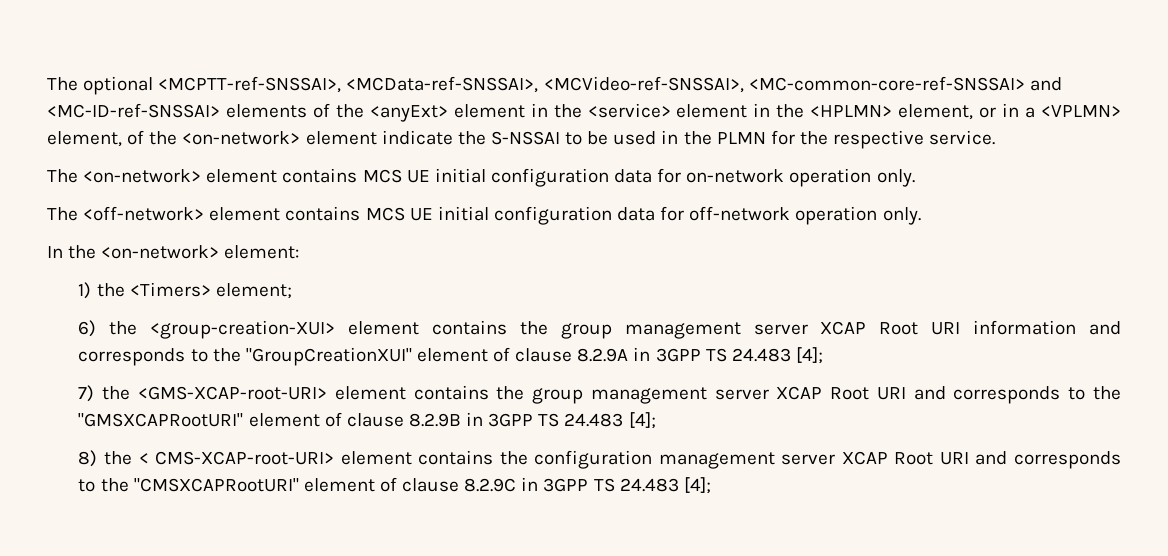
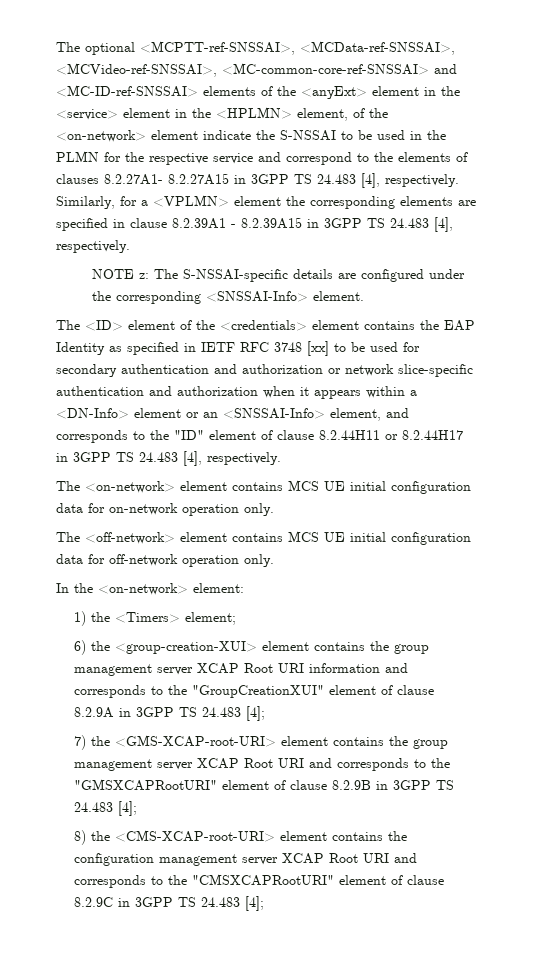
- The optional <MCPTT-ref-SNSSAI>, <MCData-ref-SNSSAI>, <MCVideo-ref-SNSSAI>, <MC-common-core-ref-SNSSAI> and <MC-ID-ref-SNSSAI> elements of the <anyExt> element in the <service> element in the <HPLMN> element, or in a <VPLMN> element, of the <on-network> element indicate the S-NSSAI to be used in the PLMN for the respective service.
+ The optional <MCPTT-ref-SNSSAI>, <MCData-ref-SNSSAI>, <MCVideo-ref-SNSSAI>, <MC-common-core-ref-SNSSAI> and <MC-ID-ref-SNSSAI> elements of the <anyExt> element in the <service> element in the <HPLMN> element, of the <on-network> element indicate the S-NSSAI to be used in the PLMN for the respective service and correspond to the elements of clauses 8.2.27A1- 8.2.27A15 in 3GPP TS 24.483 [4], respectively. Similarly, for a <VPLMN> element the corresponding elements are specified in clause 8.2.39A1 - 8.2.39A15 in 3GPP TS 24.483 [4], respectively.
+ NOTE z: The S-NSSAI-specific details are configured under the corresponding <SNSSAI-Info> element.
+ The <ID> element of the <credentials> element contains the EAP Identity as specified in IETF RFC 3748 [xx] to be used for secondary authentication and authorization or network slice-specific authentication and authorization when it appears within a <DN-Info> element or an <SNSSAI-Info> element, and corresponds to the "ID" element of clause 8.2.44H11 or 8.2.44H17 in 3GPP TS 24.483 [4], respectively.
- 8) the < CMS-XCAP-root-URI> element contains the configuration management server XCAP Root URI and corresponds to the "CMSXCAPRootURI" element of clause 8.2.9C in 3GPP TS 24.483 [4];
+ 8) the <CMS-XCAP-root-URI> element contains the configuration management server XCAP Root URI and corresponds to the "CMSXCAPRootURI" element of clause 8.2.9C in 3GPP TS 24.483 [4];

